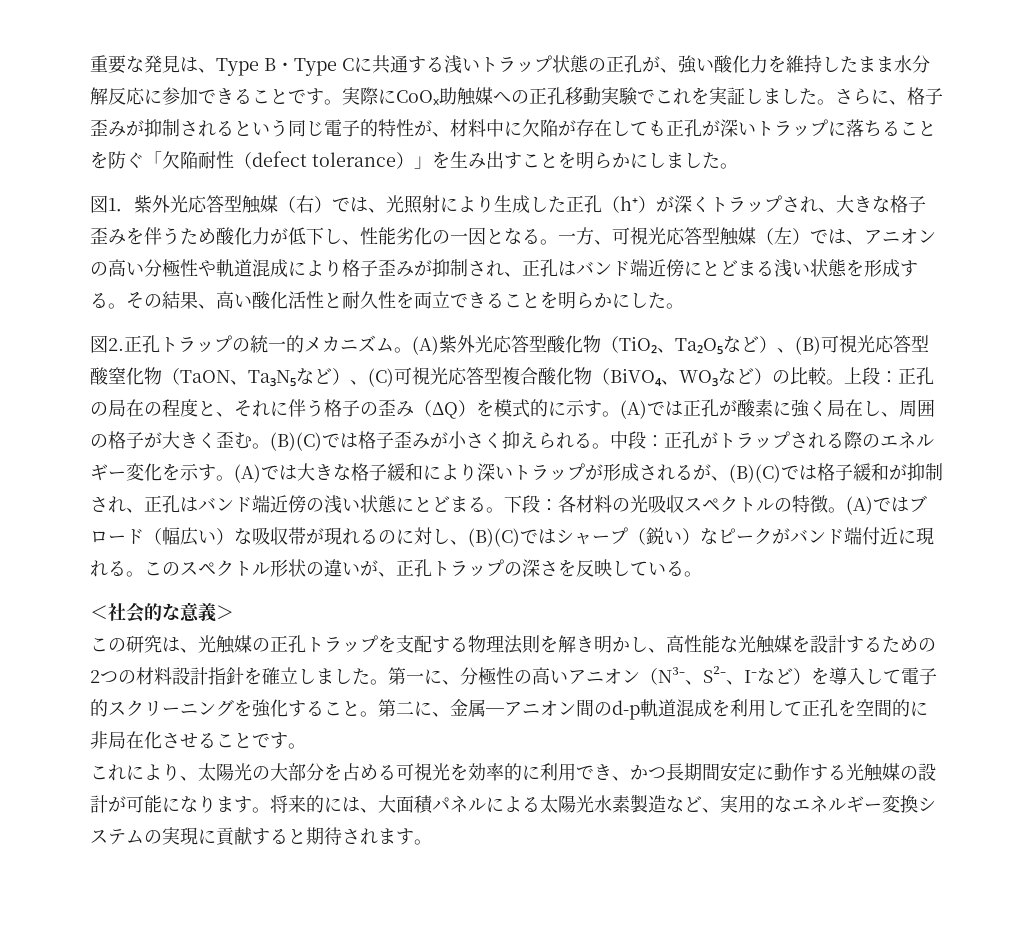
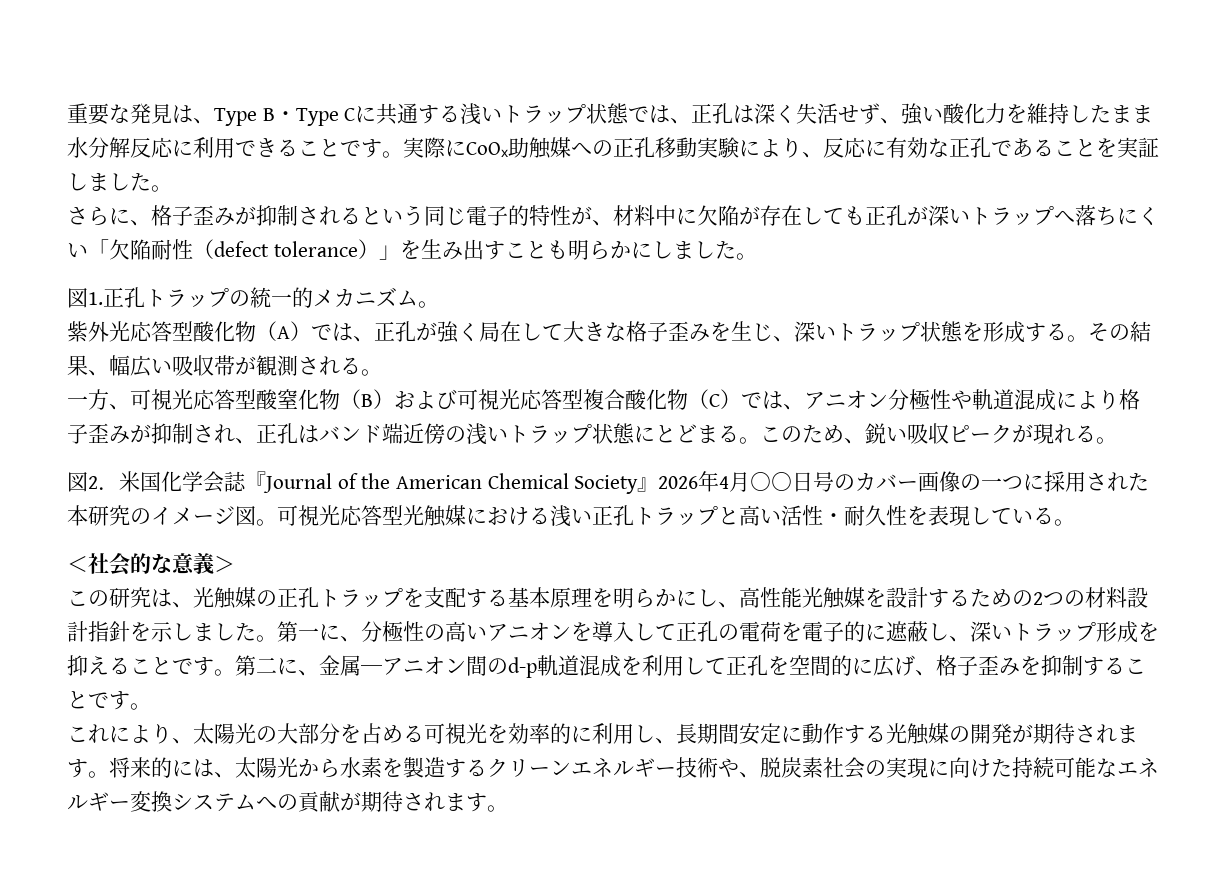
- 重要な発見は、Type B・Type Cに共通する浅いトラップ状態の正孔が、強い酸化力を維持したまま水分解反応に参加できることです。
+ 重要な発見は、Type B・Type Cに共通する浅いトラップ状態では、正孔は深く失活せず、強い酸化力を維持したまま水分解反応に利用できることです。
- 実際にCoOₓ助触媒への正孔移動実験でこれを実証しました。さらに、格子歪みが抑制されるという同じ電子的特性が、材料中に欠陥が存在しても正孔が深いトラップに落ちることを防ぐ「欠陥耐性（defect tolerance）」を生み出すことを明らかにしました。
+ 実際にCoOₓ助触媒への正孔移動実験により、反応に有効な正孔であることを実証しました。
+ さらに、格子歪みが抑制されるという同じ電子的特性が、材料中に欠陥が存在しても正孔が深いトラップへ落ちにくい「欠陥耐性（defect tolerance）」を生み出すことも明らかにしました。
- 図1．紫外光応答型触媒（右）では、光照射により生成した正孔（h⁺）が深くトラップされ、大きな格子歪みを伴うため酸化力が低下し、性能劣化の一因となる。一方、可視光応答型触媒（左）では、アニオンの高い分極性や軌道混成により格子歪みが抑制され、正孔はバンド端近傍にとどまる浅い状態を形成する。その結果、高い酸化活性と耐久性を両立できることを明らかにした。
- 図2.正孔トラップの統一的メカニズム。(A)紫外光応答型酸化物（TiO₂、Ta₂O₅など）、(B)可視光応答型酸窒化物（TaON、Ta₃N₅など）、(C)可視光応答型複合酸化物（BiVO₄、WO₃など）の比較。上段：正孔の局在の程度と、それに伴う格子の歪み（ΔQ）を模式的に示す。(A)では正孔が酸素に強く局在し、周囲の格子が大きく歪む。(B)(C)では格子歪みが小さく抑えられる。中段：正孔がトラップされる際のエネルギー変化を示す。(A)では大きな格子緩和により深いトラップが形成されるが、(B)(C)では格子緩和が抑制され、正孔はバンド端近傍の浅い状態にとどまる。下段：各材料の光吸収スペクトルの特徴。(A)ではブロード（幅広い）な吸収帯が現れるのに対し、(B)(C)ではシャープ（鋭い）なピークがバンド端付近に現れる。このスペクトル形状の違いが、正孔トラップの深さを反映している。
+ 図1.正孔トラップの統一的メカニズム。
+ 紫外光応答型酸化物（A）では、正孔が強く局在して大きな格子歪みを生じ、深いトラップ状態を形成する。その結果、幅広い吸収帯が観測される。
+ 一方、可視光応答型酸窒化物（B）および可視光応答型複合酸化物（C）では、アニオン分極性や軌道混成により格子歪みが抑制され、正孔はバンド端近傍の浅いトラップ状態にとどまる。このため、鋭い吸収ピークが現れる。
+ 図2．米国化学会誌『Journal of the American Chemical Society』2026年4月○○日号のカバー画像の一つに採用された本研究のイメージ図。可視光応答型光触媒における浅い正孔トラップと高い活性・耐久性を表現している。
- この研究は、光触媒の正孔トラップを支配する物理法則を解き明かし、高性能な光触媒を設計するための2つの材料設計指針を確立しました。
+ この研究は、光触媒の正孔トラップを支配する基本原理を明らかにし、高性能光触媒を設計するための2つの材料設計指針を示しました。
- 第一に、分極性の高いアニオン（N³⁻、S²⁻、I⁻など）を導入して電子的スクリーニングを強化すること。
+ 第一に、分極性の高いアニオンを導入して正孔の電荷を電子的に遮蔽し、深いトラップ形成を抑えることです。
- 第二に、金属─アニオン間のd-p軌道混成を利用して正孔を空間的に非局在化させることです。
+ 第二に、金属─アニオン間のd-p軌道混成を利用して正孔を空間的に広げ、格子歪みを抑制することです。
- これにより、太陽光の大部分を占める可視光を効率的に利用でき、かつ長期間安定に動作する光触媒の設計が可能になります。
+ これにより、太陽光の大部分を占める可視光を効率的に利用し、長期間安定に動作する光触媒の開発が期待されます。
- 将来的には、大面積パネルによる太陽光水素製造など、実用的なエネルギー変換システムの実現に貢献すると期待されます。
+ 将来的には、太陽光から水素を製造するクリーンエネルギー技術や、脱炭素社会の実現に向けた持続可能なエネルギー変換システムへの貢献が期待されます。

